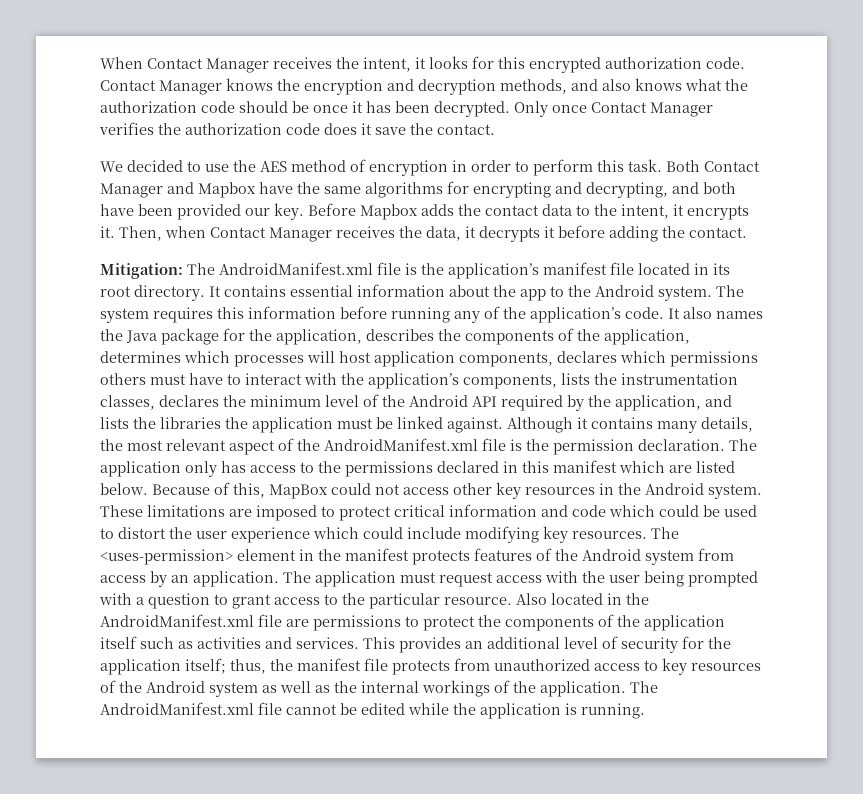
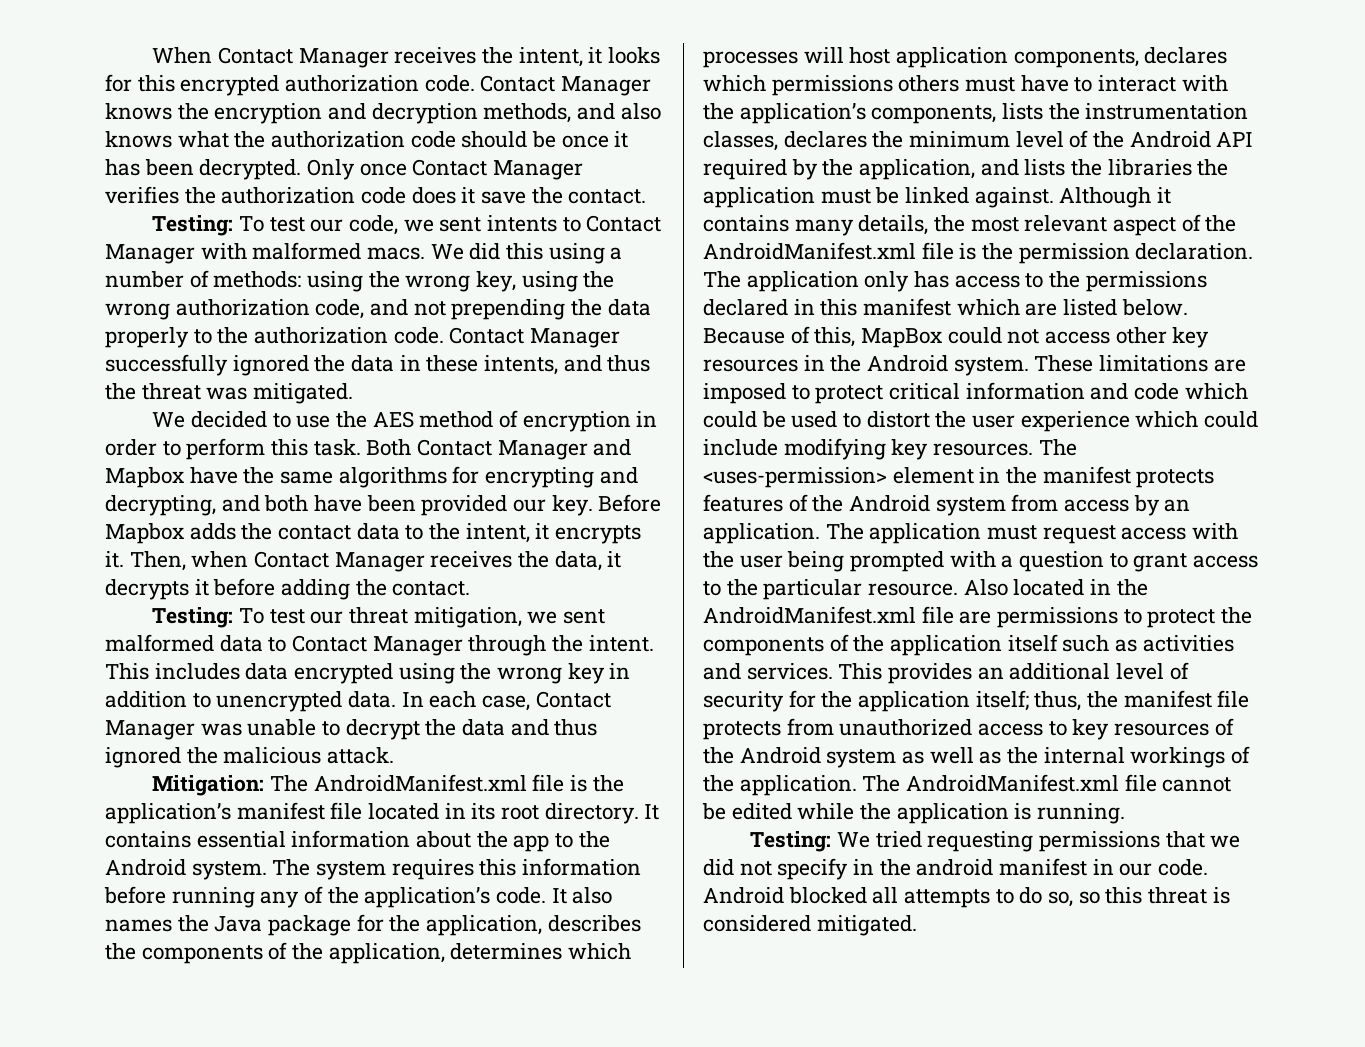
+ Testing: To test our code, we sent intents to Contact Manager with malformed macs. We did this using a number of methods: using the wrong key, using the wrong authorization code, and not prepending the data properly to the authorization code. Contact Manager successfully ignored the data in these intents, and thus the threat was mitigated.
+ Testing: To test our threat mitigation, we sent malformed data to Contact Manager through the intent. This includes data encrypted using the wrong key in addition to unencrypted data. In each case, Contact Manager was unable to decrypt the data and thus ignored the malicious attack.
+ Testing: We tried requesting permissions that we did not specify in the android manifest in our code. Android blocked all attempts to do so, so this threat is considered mitigated.

